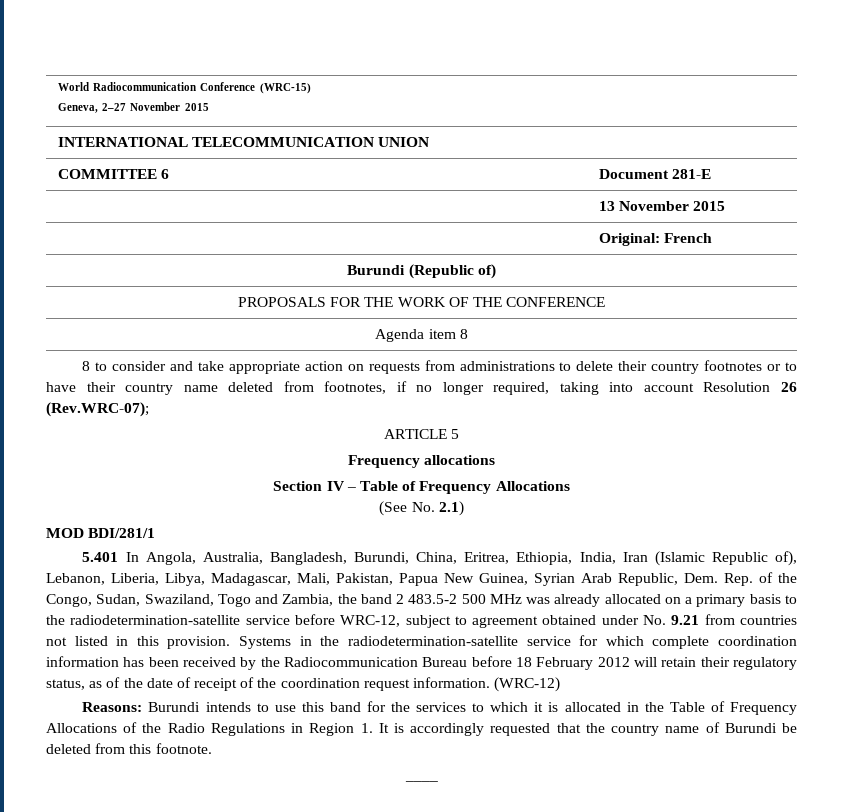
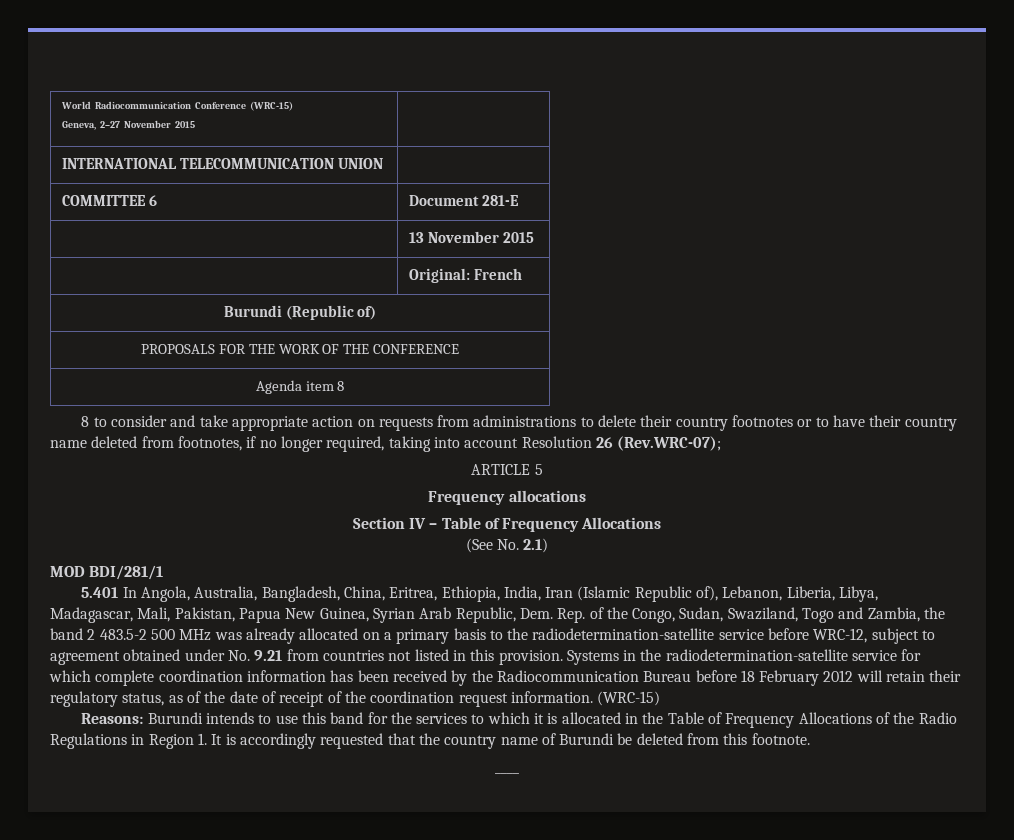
- 5.401 In Angola, Australia, Bangladesh, Burundi, China, Eritrea, Ethiopia, India, Iran (Islamic Republic of), Lebanon, Liberia, Libya, Madagascar, Mali, Pakistan, Papua New Guinea, Syrian Arab Republic, Dem. Rep. of the Congo, Sudan, Swaziland, Togo and Zambia, the band 2 483.5-2 500 MHz was already allocated on a primary basis to the radiodetermination-satellite service before WRC-12, subject to agreement obtained under No. 9.21 from countries not listed in this provision.
+ 5.401 In Angola, Australia, Bangladesh, China, Eritrea, Ethiopia, India, Iran (Islamic Republic of), Lebanon, Liberia, Libya, Madagascar, Mali, Pakistan, Papua New Guinea, Syrian Arab Republic, Dem. Rep. of the Congo, Sudan, Swaziland, Togo and Zambia, the band 2 483.5-2 500 MHz was already allocated on a primary basis to the radiodetermination-satellite service before WRC-12, subject to agreement obtained under No. 9.21 from countries not listed in this provision.
- Systems in the radiodetermination-satellite service for which complete coordination information has been received by the Radiocommunication Bureau before 18 February 2012 will retain their regulatory status, as of the date of receipt of the coordination request information. (WRC-12)
+ Systems in the radiodetermination-satellite service for which complete coordination information has been received by the Radiocommunication Bureau before 18 February 2012 will retain their regulatory status, as of the date of receipt of the coordination request information. (WRC-15)

